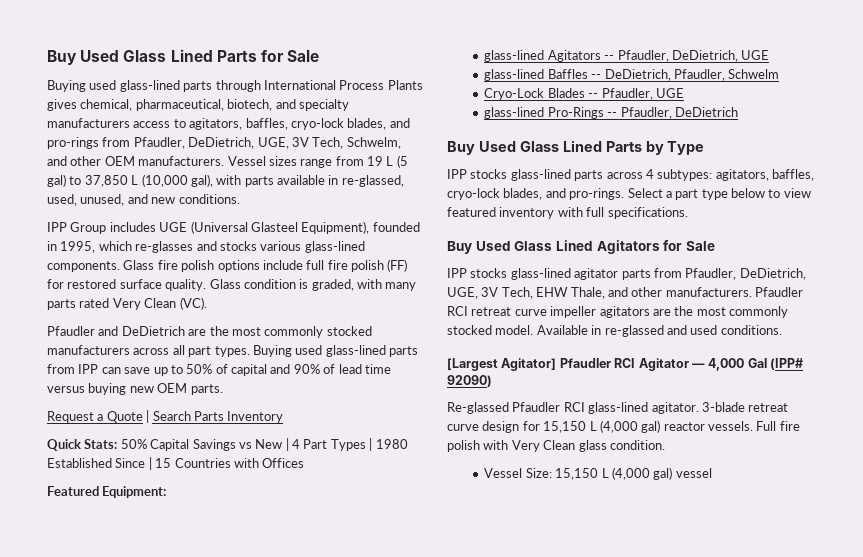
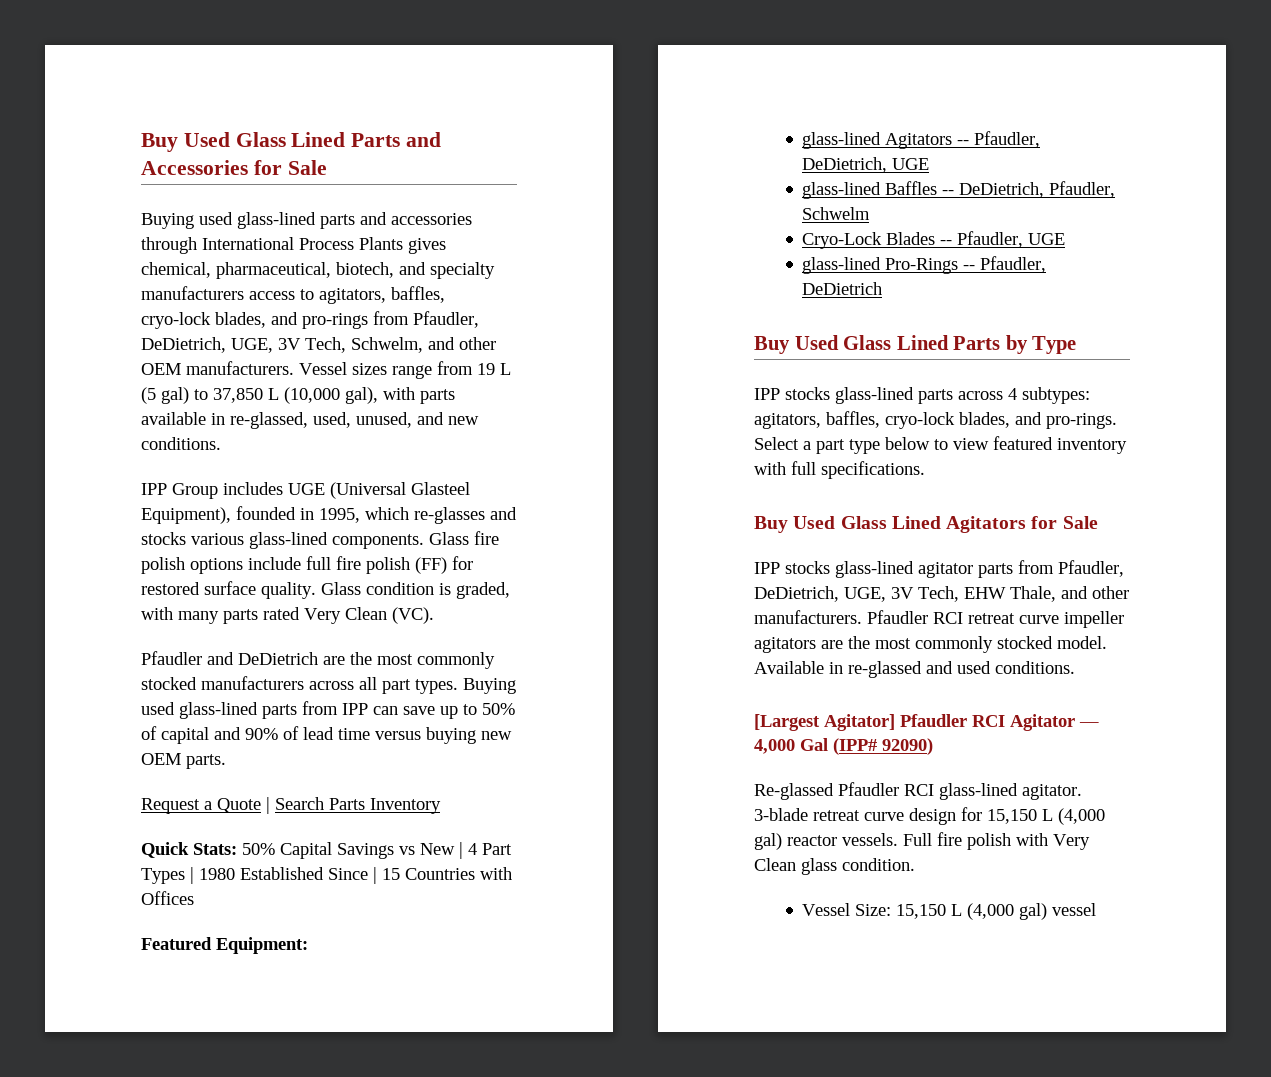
- Buy Used Glass Lined Parts for Sale
+ Buy Used Glass Lined Parts and Accessories for Sale
- Buying used glass-lined parts through International Process Plants gives chemical, pharmaceutical, biotech, and specialty manufacturers access to agitators, baffles, cryo-lock blades, and pro-rings from Pfaudler, DeDietrich, UGE, 3V Tech, Schwelm, and other OEM manufacturers.
+ Buying used glass-lined parts and accessories through International Process Plants gives chemical, pharmaceutical, biotech, and specialty manufacturers access to agitators, baffles, cryo-lock blades, and pro-rings from Pfaudler, DeDietrich, UGE, 3V Tech, Schwelm, and other OEM manufacturers.

